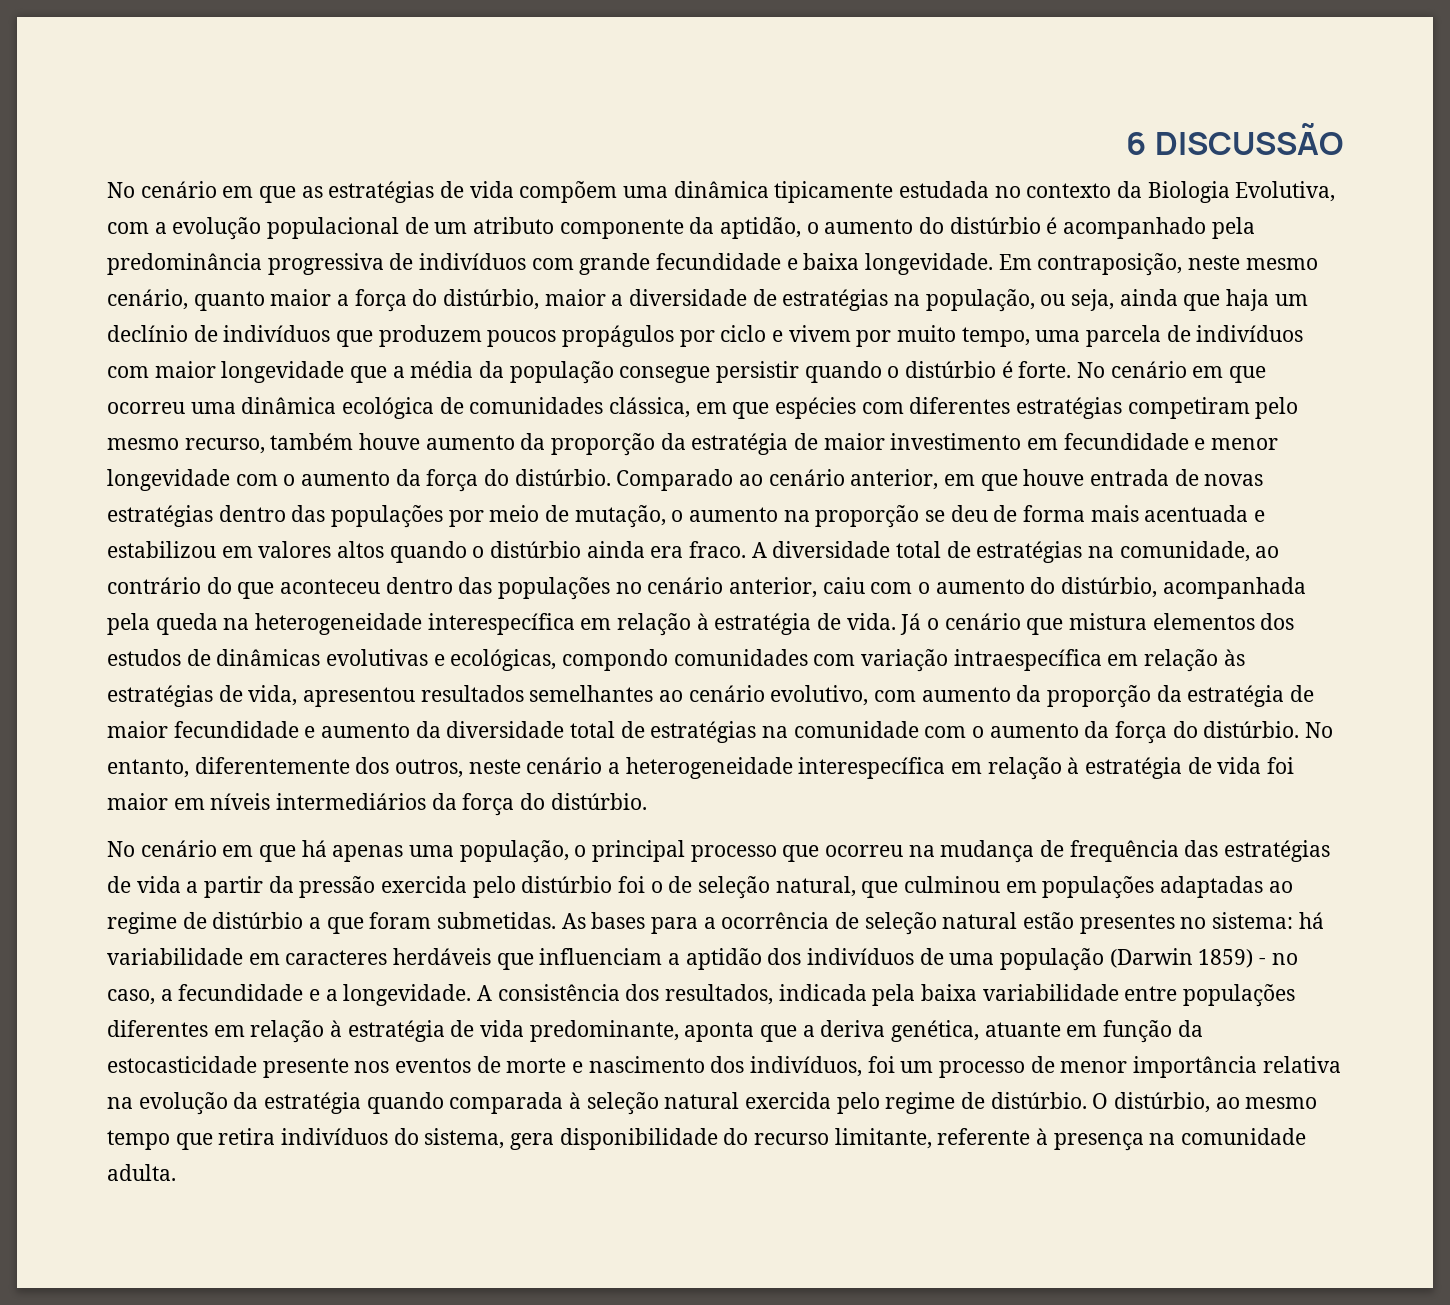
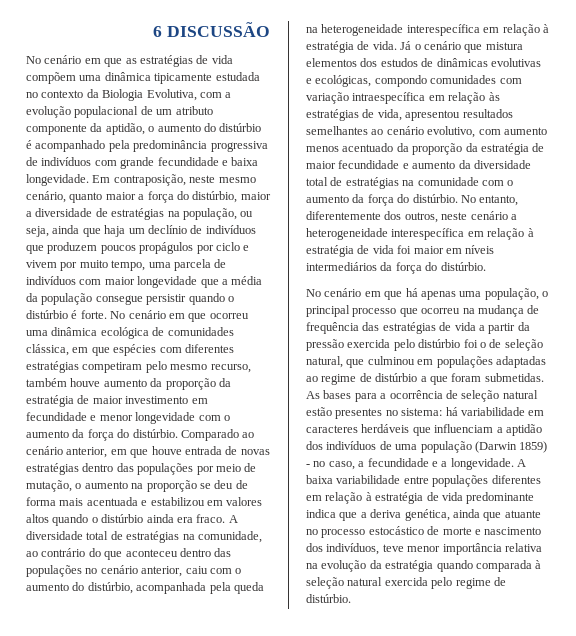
- Já o cenário que mistura elementos dos estudos de dinâmicas evolutivas e ecológicas, compondo comunidades com variação intraespecífica em relação às estratégias de vida, apresentou resultados semelhantes ao cenário evolutivo, com aumento da proporção da estratégia de maior fecundidade e aumento da diversidade total de estratégias na comunidade com o aumento da força do distúrbio.
+ Já o cenário que mistura elementos dos estudos de dinâmicas evolutivas e ecológicas, compondo comunidades com variação intraespecífica em relação às estratégias de vida, apresentou resultados semelhantes ao cenário evolutivo, com aumento menos acentuado da proporção da estratégia de maior fecundidade e aumento da diversidade total de estratégias na comunidade com o aumento da força do distúrbio.
- A consistência dos resultados, indicada pela baixa variabilidade entre populações diferentes em relação à estratégia de vida predominante, aponta que a deriva genética, atuante em função da estocasticidade presente nos eventos de morte e nascimento dos indivíduos, foi um processo de menor importância relativa na evolução da estratégia quando comparada à seleção natural exercida pelo regime de distúrbio. O distúrbio, ao mesmo tempo que retira indivíduos do sistema, gera disponibilidade do recurso limitante, referente à presença na comunidade adulta.
+ A baixa variabilidade entre populações diferentes em relação à estratégia de vida predominante indica que a deriva genética, ainda que atuante no processo estocástico de morte e nascimento dos indivíduos, teve menor importância relativa na evolução da estratégia quando comparada à seleção natural exercida pelo regime de distúrbio.

